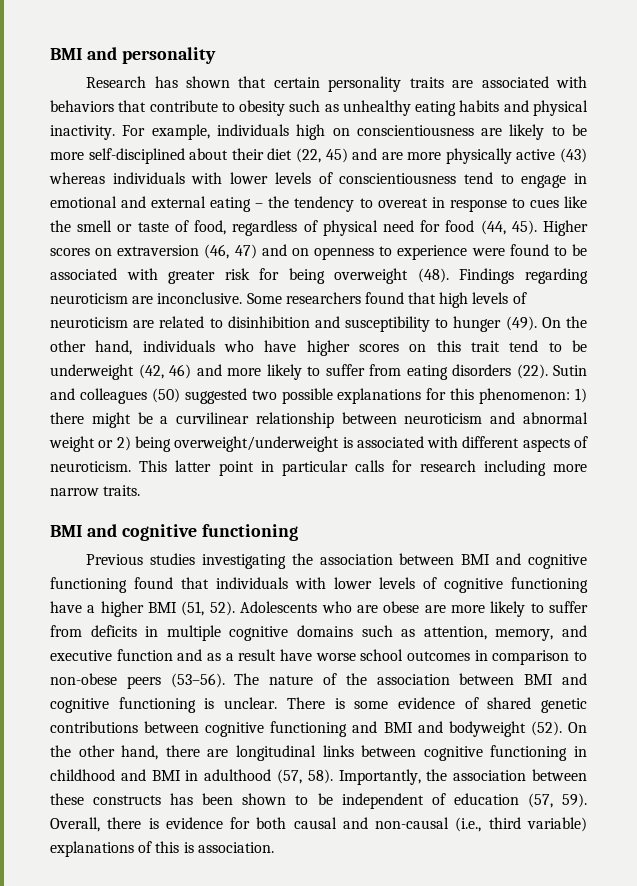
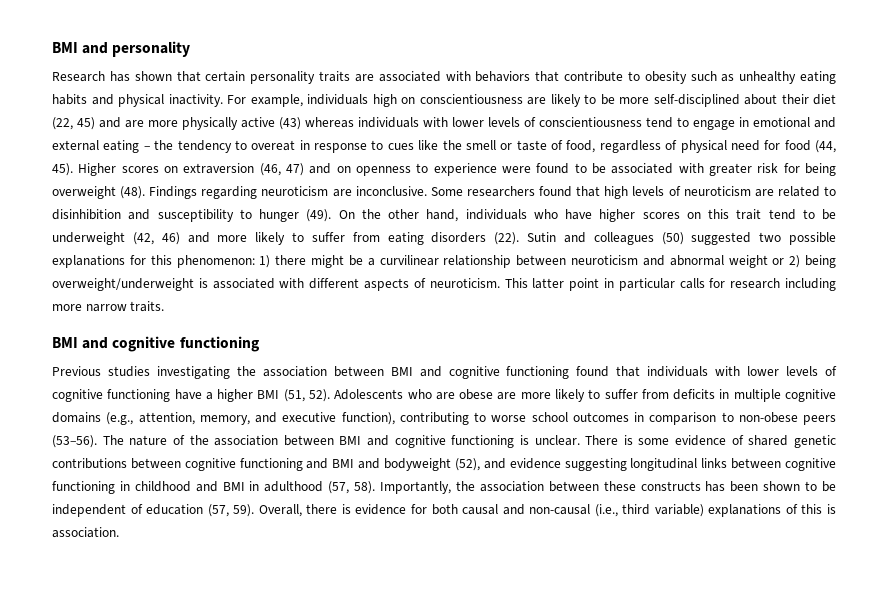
- Adolescents who are obese are more likely to suffer from deficits in multiple cognitive domains such as attention, memory, and executive function and as a result have worse school outcomes in comparison to non-obese peers (53–56).
+ Adolescents who are obese are more likely to suffer from deficits in multiple cognitive domains (e.g., attention, memory, and executive function), contributing to worse school outcomes in comparison to non-obese peers (53–56).
- There is some evidence of shared genetic contributions between cognitive functioning and BMI and bodyweight (52). On the other hand, there are longitudinal links between cognitive functioning in childhood and BMI in adulthood (57, 58).
+ There is some evidence of shared genetic contributions between cognitive functioning and BMI and bodyweight (52), and evidence suggesting longitudinal links between cognitive functioning in childhood and BMI in adulthood (57, 58).

